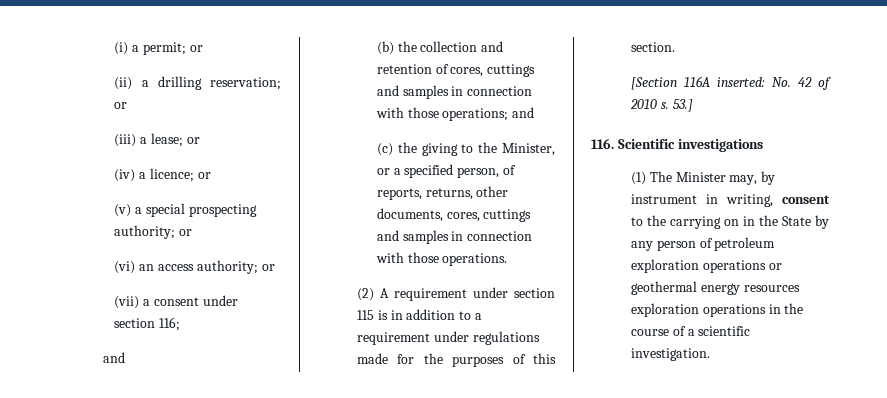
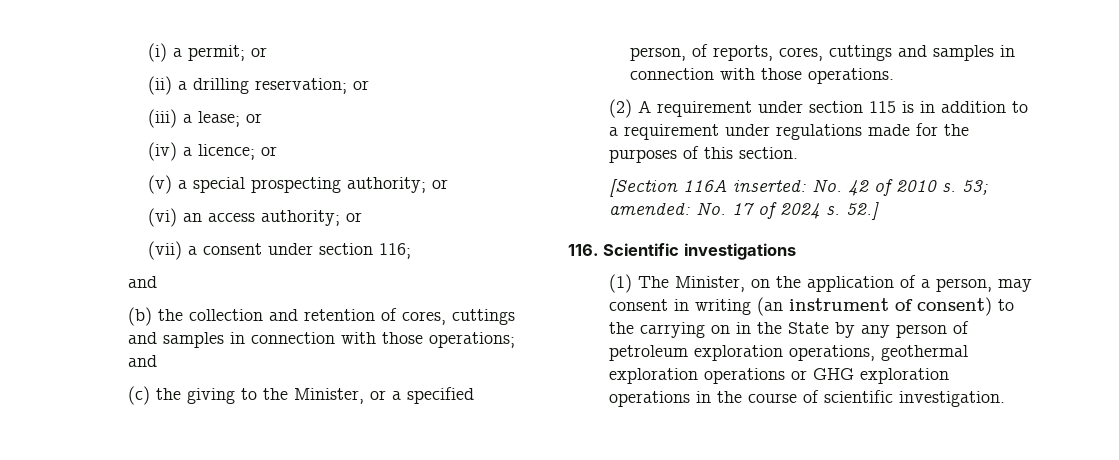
- (c) the giving to the Minister, or a specified person, of reports, returns, other documents, cores, cuttings and samples in connection with those operations.
+ (c) the giving to the Minister, or a specified person, of reports, cores, cuttings and samples in connection with those operations.
- 53.]
+ 53; amended: No. 17 of 2024 s. 52.]
- (1) The Minister may, by instrument in writing, consent to the carrying on in the State by any person of petroleum exploration operations or geothermal energy resources exploration operations in the course of a scientific investigation.
+ (1) The Minister, on the application of a person, may consent in writing (an instrument of consent) to the carrying on in the State by any person of petroleum exploration operations, geothermal exploration operations or GHG exploration operations in the course of scientific investigation.

